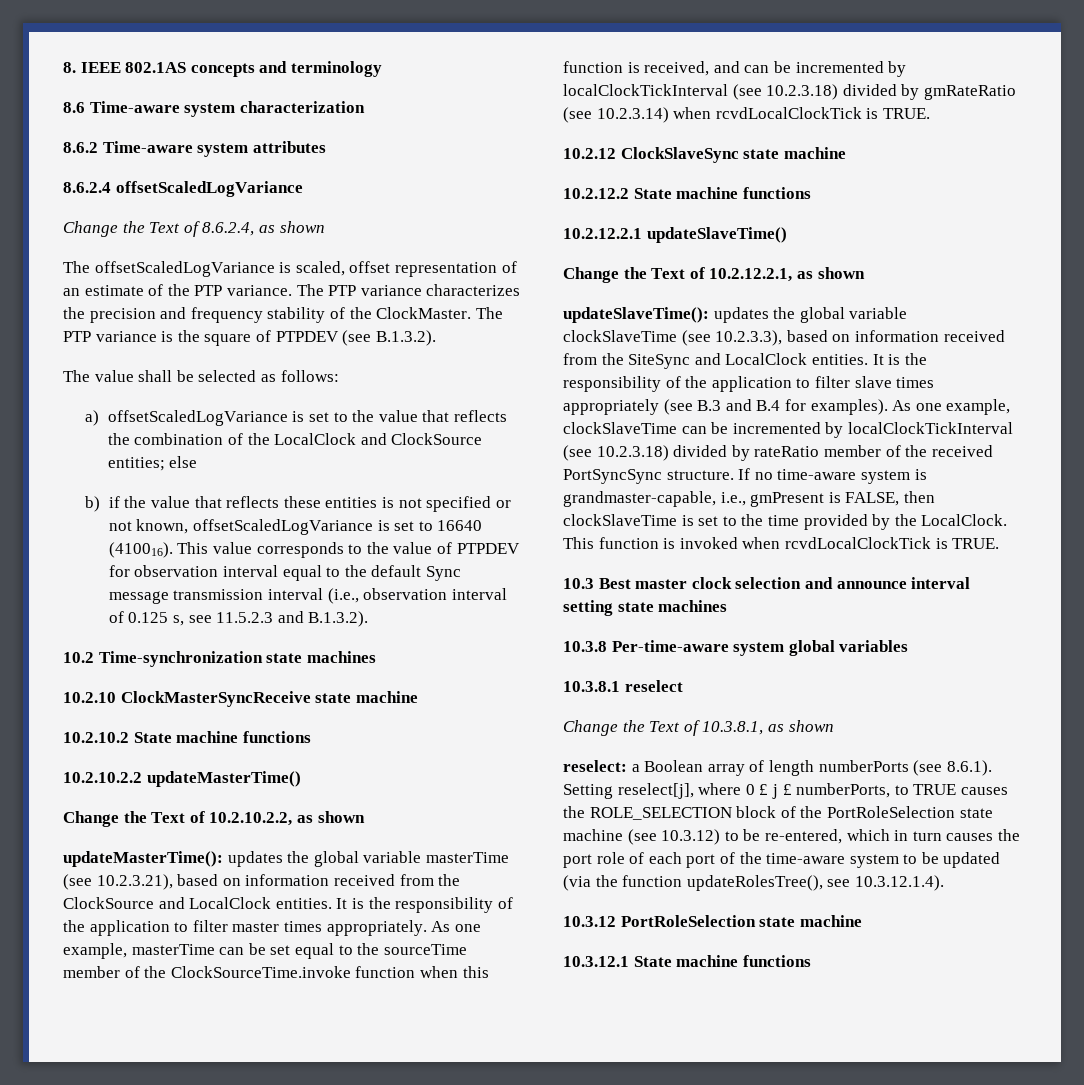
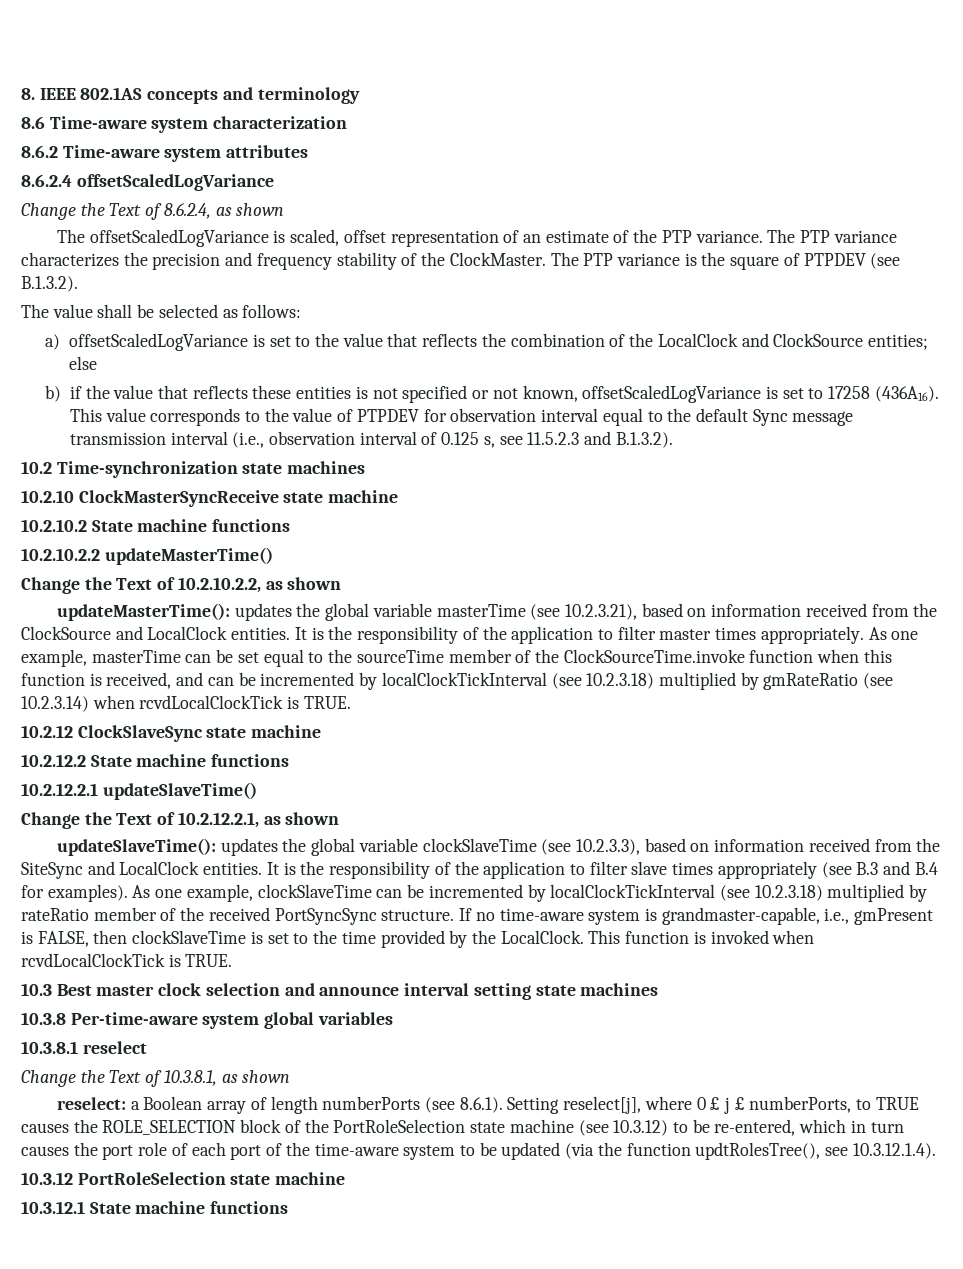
- b) if the value that reflects these entities is not specified or not known, offsetScaledLogVariance is set to 16640 (410016).
+ b) if the value that reflects these entities is not specified or not known, offsetScaledLogVariance is set to 17258 (436A16).
- As one example, masterTime can be set equal to the sourceTime member of the ClockSourceTime.invoke function when this function is received, and can be incremented by localClockTickInterval (see 10.2.3.18) divided by gmRateRatio (see 10.2.3.14) when rcvdLocalClockTick is TRUE.
+ As one example, masterTime can be set equal to the sourceTime member of the ClockSourceTime.invoke function when this function is received, and can be incremented by localClockTickInterval (see 10.2.3.18) multiplied by gmRateRatio (see 10.2.3.14) when rcvdLocalClockTick is TRUE.
- As one example, clockSlaveTime can be incremented by localClockTickInterval (see 10.2.3.18) divided by rateRatio member of the received PortSyncSync structure.
+ As one example, clockSlaveTime can be incremented by localClockTickInterval (see 10.2.3.18) multiplied by rateRatio member of the received PortSyncSync structure.
- reselect: a Boolean array of length numberPorts (see 8.6.1). Setting reselect[j], where 0 £ j £ numberPorts, to TRUE causes the ROLE_SELECTION block of the PortRoleSelection state machine (see 10.3.12) to be re-entered, which in turn causes the port role of each port of the time-aware system to be updated (via the function updateRolesTree(), see 10.3.12.1.4).
+ reselect: a Boolean array of length numberPorts (see 8.6.1). Setting reselect[j], where 0 £ j £ numberPorts, to TRUE causes the ROLE_SELECTION block of the PortRoleSelection state machine (see 10.3.12) to be re-entered, which in turn causes the port role of each port of the time-aware system to be updated (via the function updtRolesTree(), see 10.3.12.1.4).

